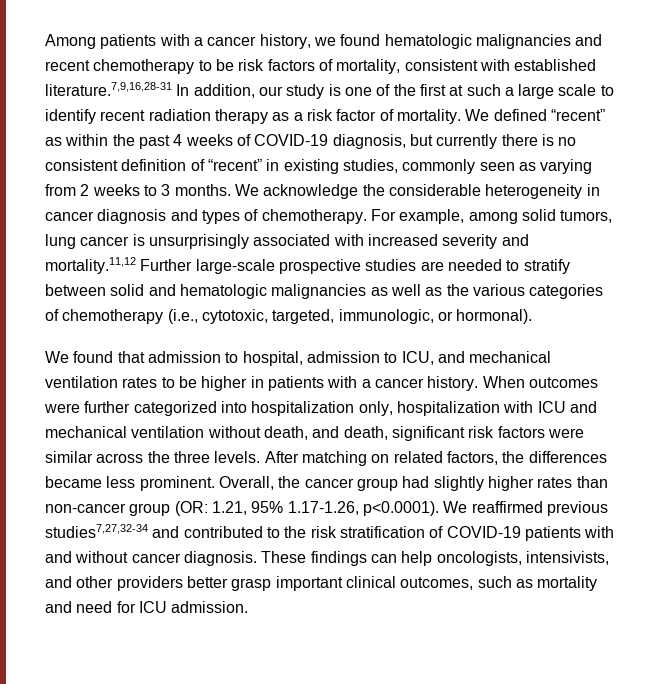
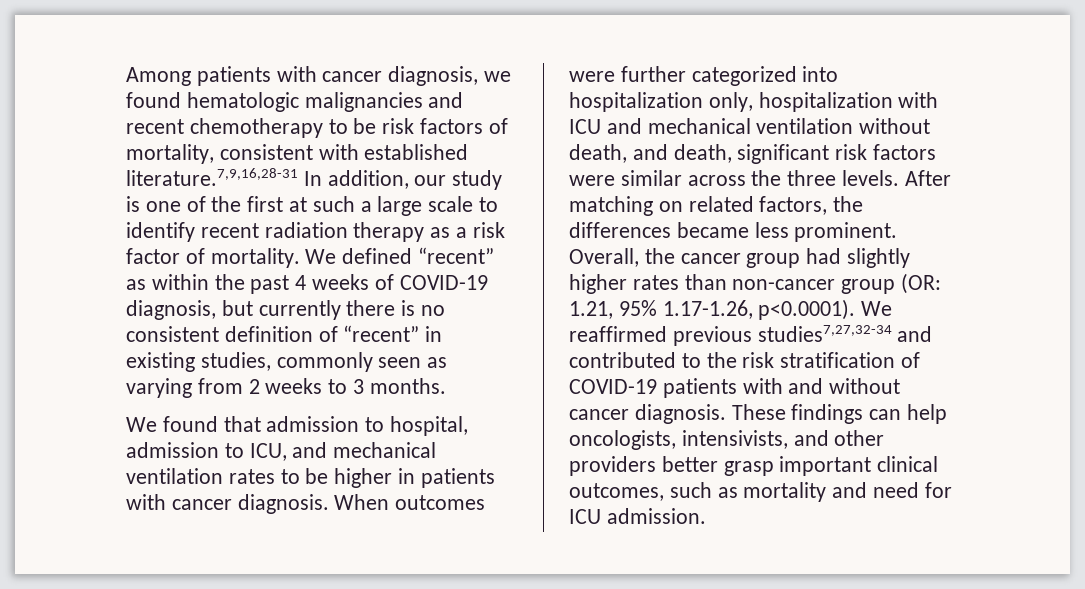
- Among patients with a cancer history, we found hematologic malignancies and recent chemotherapy to be risk factors of mortality, consistent with established literature.7,9,16,28-31 In addition, our study is one of the first at such a large scale to identify recent radiation therapy as a risk factor of mortality.
+ Among patients with cancer diagnosis, we found hematologic malignancies and recent chemotherapy to be risk factors of mortality, consistent with established literature.7,9,16,28-31 In addition, our study is one of the first at such a large scale to identify recent radiation therapy as a risk factor of mortality.
- We acknowledge the considerable heterogeneity in cancer diagnosis and types of chemotherapy. For example, among solid tumors, lung cancer is unsurprisingly associated with increased severity and mortality.11,12 Further large-scale prospective studies are needed to stratify between solid and hematologic malignancies as well as the various categories of chemotherapy (i.e., cytotoxic, targeted, immunologic, or hormonal).
- We found that admission to hospital, admission to ICU, and mechanical ventilation rates to be higher in patients with a cancer history.
+ We found that admission to hospital, admission to ICU, and mechanical ventilation rates to be higher in patients with cancer diagnosis.

